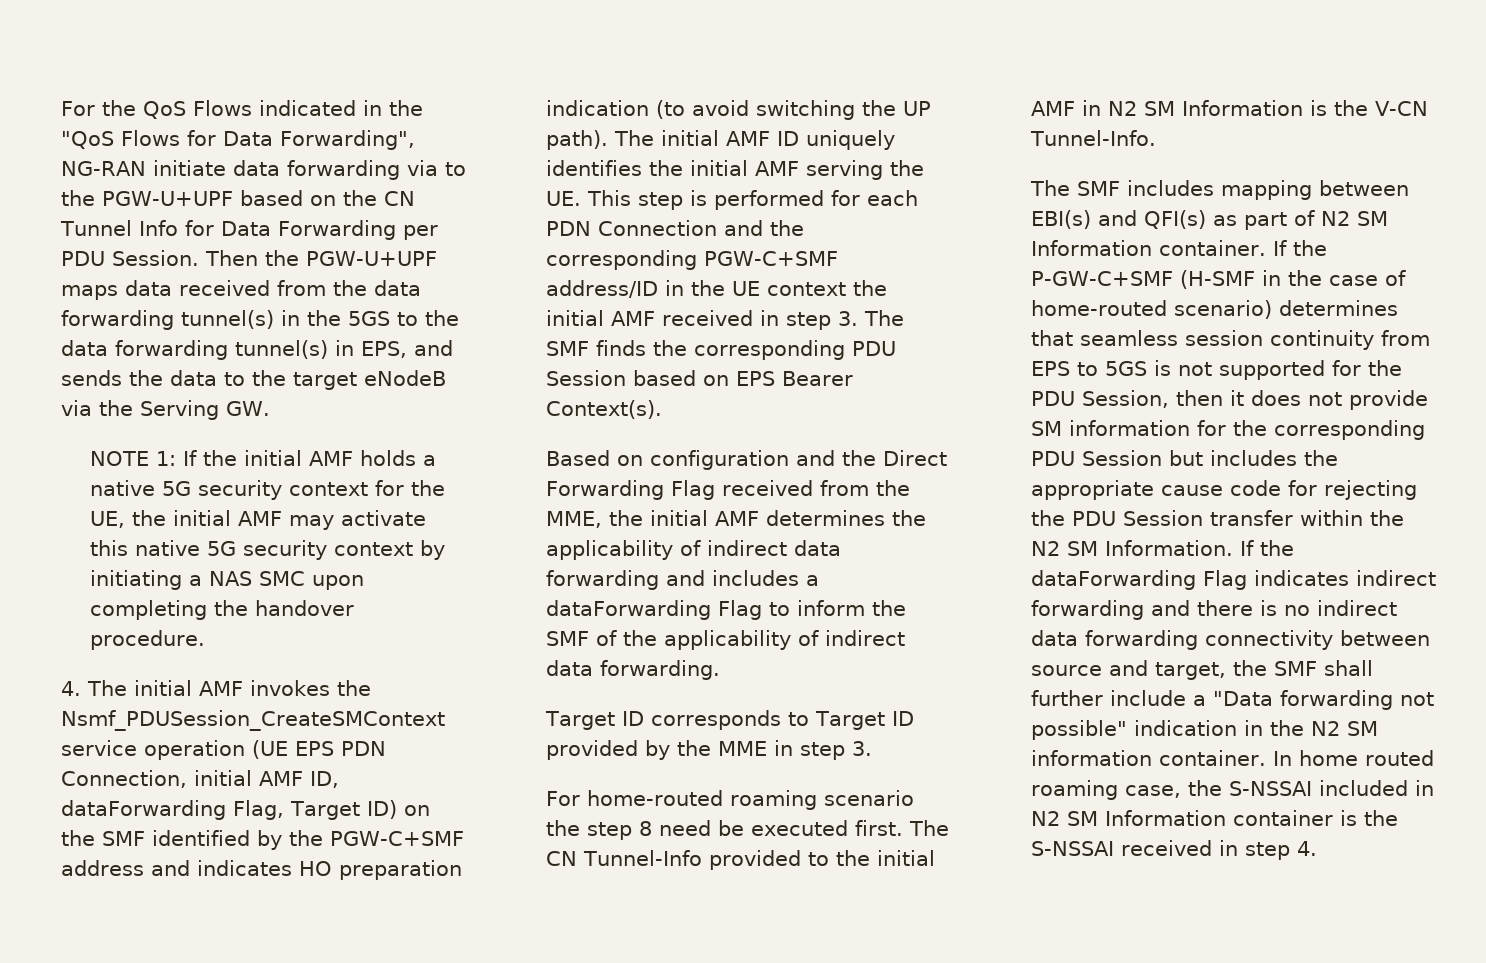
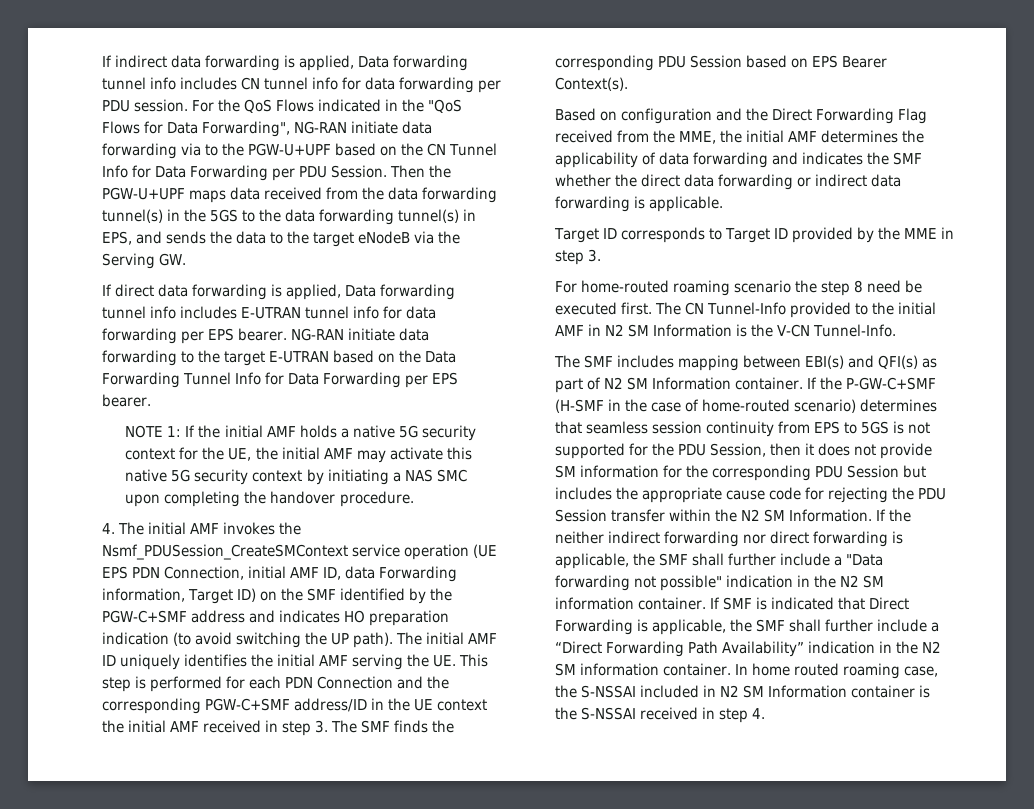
+ If indirect data forwarding is applied, Data forwarding tunnel info includes CN tunnel info for data forwarding per PDU session.
+ If direct data forwarding is applied, Data forwarding tunnel info includes E-UTRAN tunnel info for data forwarding per EPS bearer. NG-RAN initiate data forwarding to the target E-UTRAN based on the Data Forwarding Tunnel Info for Data Forwarding per EPS bearer.
- 4. The initial AMF invokes the Nsmf_PDUSession_CreateSMContext service operation (UE EPS PDN Connection, initial AMF ID, dataForwarding Flag, Target ID) on the SMF identified by the PGW-C+SMF address and indicates HO preparation indication (to avoid switching the UP path).
+ 4. The initial AMF invokes the Nsmf_PDUSession_CreateSMContext service operation (UE EPS PDN Connection, initial AMF ID, data Forwarding information, Target ID) on the SMF identified by the PGW-C+SMF address and indicates HO preparation indication (to avoid switching the UP path).
- Based on configuration and the Direct Forwarding Flag received from the MME, the initial AMF determines the applicability of indirect data forwarding and includes a dataForwarding Flag to inform the SMF of the applicability of indirect data forwarding.
+ Based on configuration and the Direct Forwarding Flag received from the MME, the initial AMF determines the applicability of data forwarding and indicates the SMF whether the direct data forwarding or indirect data forwarding is applicable.
- If the dataForwarding Flag indicates indirect forwarding and there is no indirect data forwarding connectivity between source and target, the SMF shall further include a "Data forwarding not possible" indication in the N2 SM information container.
+ If the neither indirect forwarding nor direct forwarding is applicable, the SMF shall further include a "Data forwarding not possible" indication in the N2 SM information container.
+ If SMF is indicated that Direct Forwarding is applicable, the SMF shall further include a “Direct Forwarding Path Availability” indication in the N2 SM information container.

